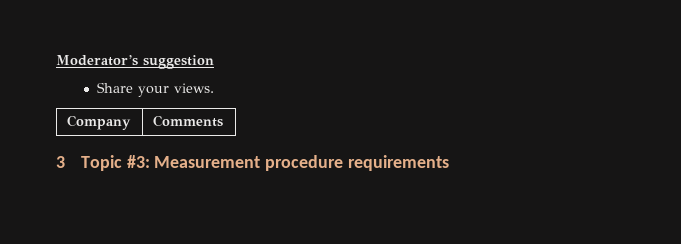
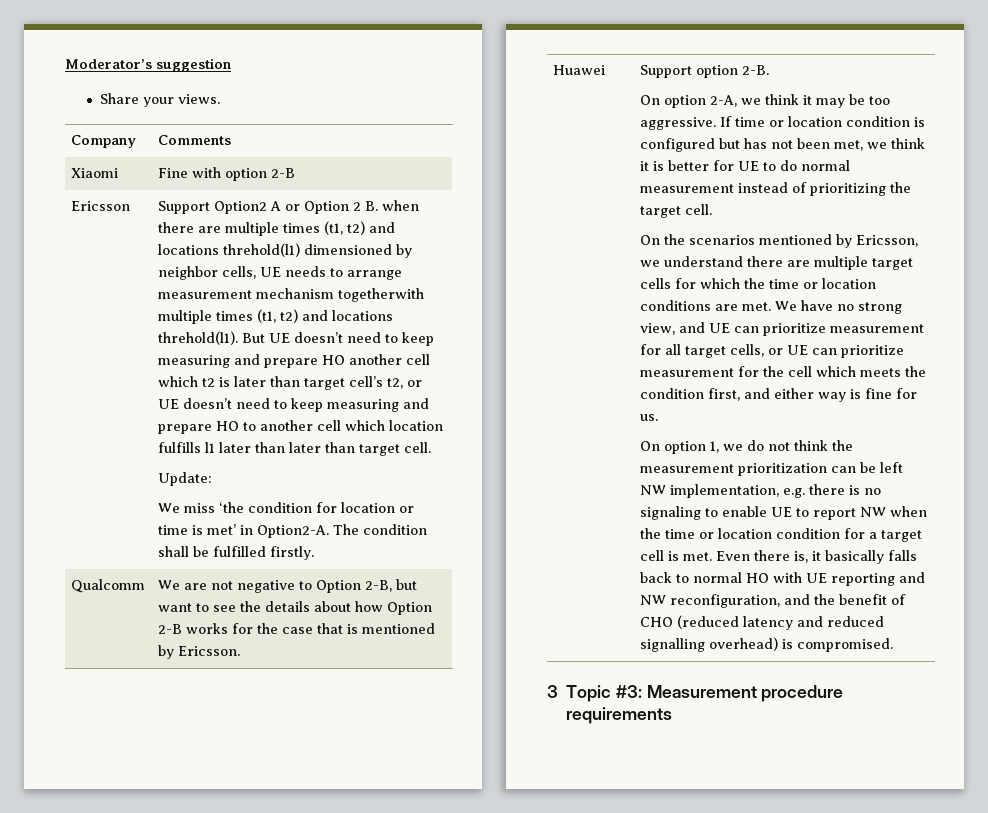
+ Xiaomi | Fine with option 2-B
+ Ericsson | Support Option2 A or Option 2 B. when there are multiple times (t1, t2) and locations threhold(l1) dimensioned by neighbor cells, UE needs to arrange measurement mechanism togetherwith multiple times (t1, t2) and locations threhold(l1). But UE doesn’t need to keep measuring and prepare HO another cell which t2 is later than target cell’s t2, or UE doesn’t need to keep measuring and prepare HO to another cell which location fulfills l1 later than later than target cell.
+ Update:
+ We miss ‘the condition for location or time is met’ in Option2-A. The condition shall be fulfilled firstly.
+ Qualcomm | We are not negative to Option 2-B, but want to see the details about how Option 2-B works for the case that is mentioned by Ericsson.
+ Huawei | Support option 2-B.
+ On option 2-A, we think it may be too aggressive. If time or location condition is configured but has not been met, we think it is better for UE to do normal measurement instead of prioritizing the target cell.
+ On the scenarios mentioned by Ericsson, we understand there are multiple target cells for which the time or location conditions are met. We have no strong view, and UE can prioritize measurement for all target cells, or UE can prioritize measurement for the cell which meets the condition first, and either way is fine for us.
+ On option 1, we do not think the measurement prioritization can be left NW implementation, e.g. there is no signaling to enable UE to report NW when the time or location condition for a target cell is met. Even there is, it basically falls back to normal HO with UE reporting and NW reconfiguration, and the benefit of CHO (reduced latency and reduced signalling overhead) is compromised.

